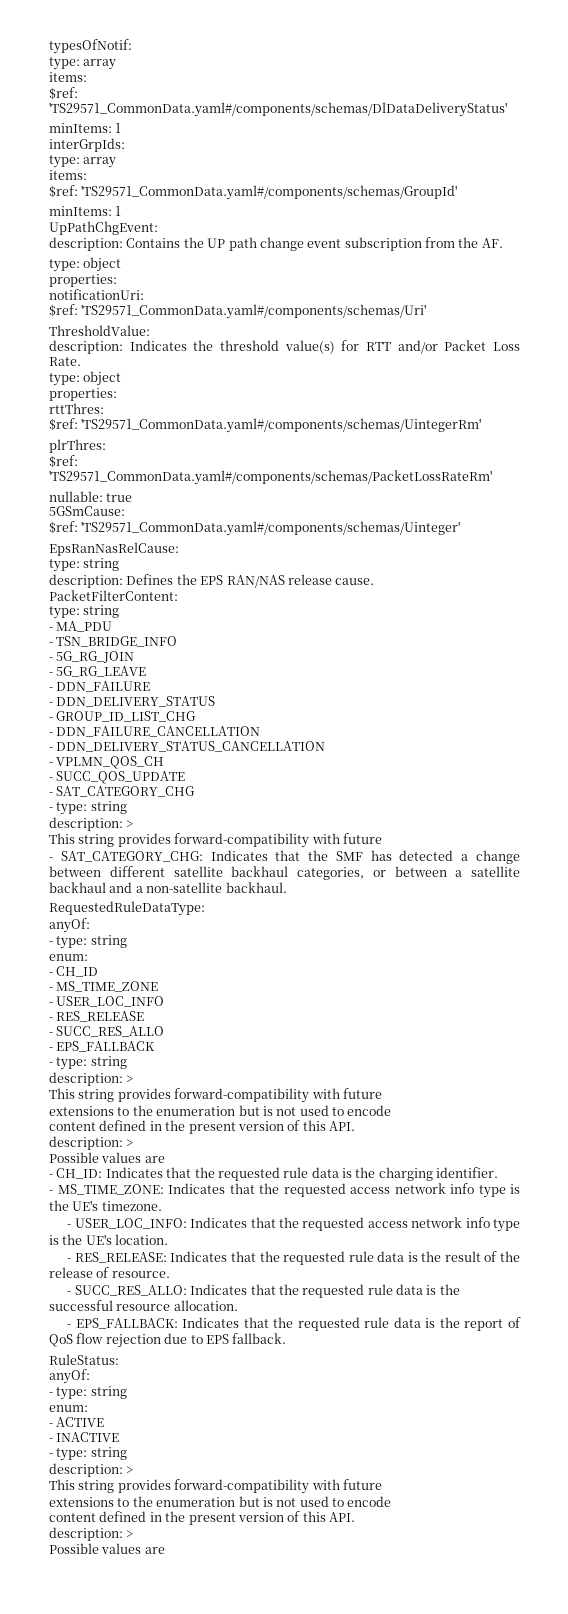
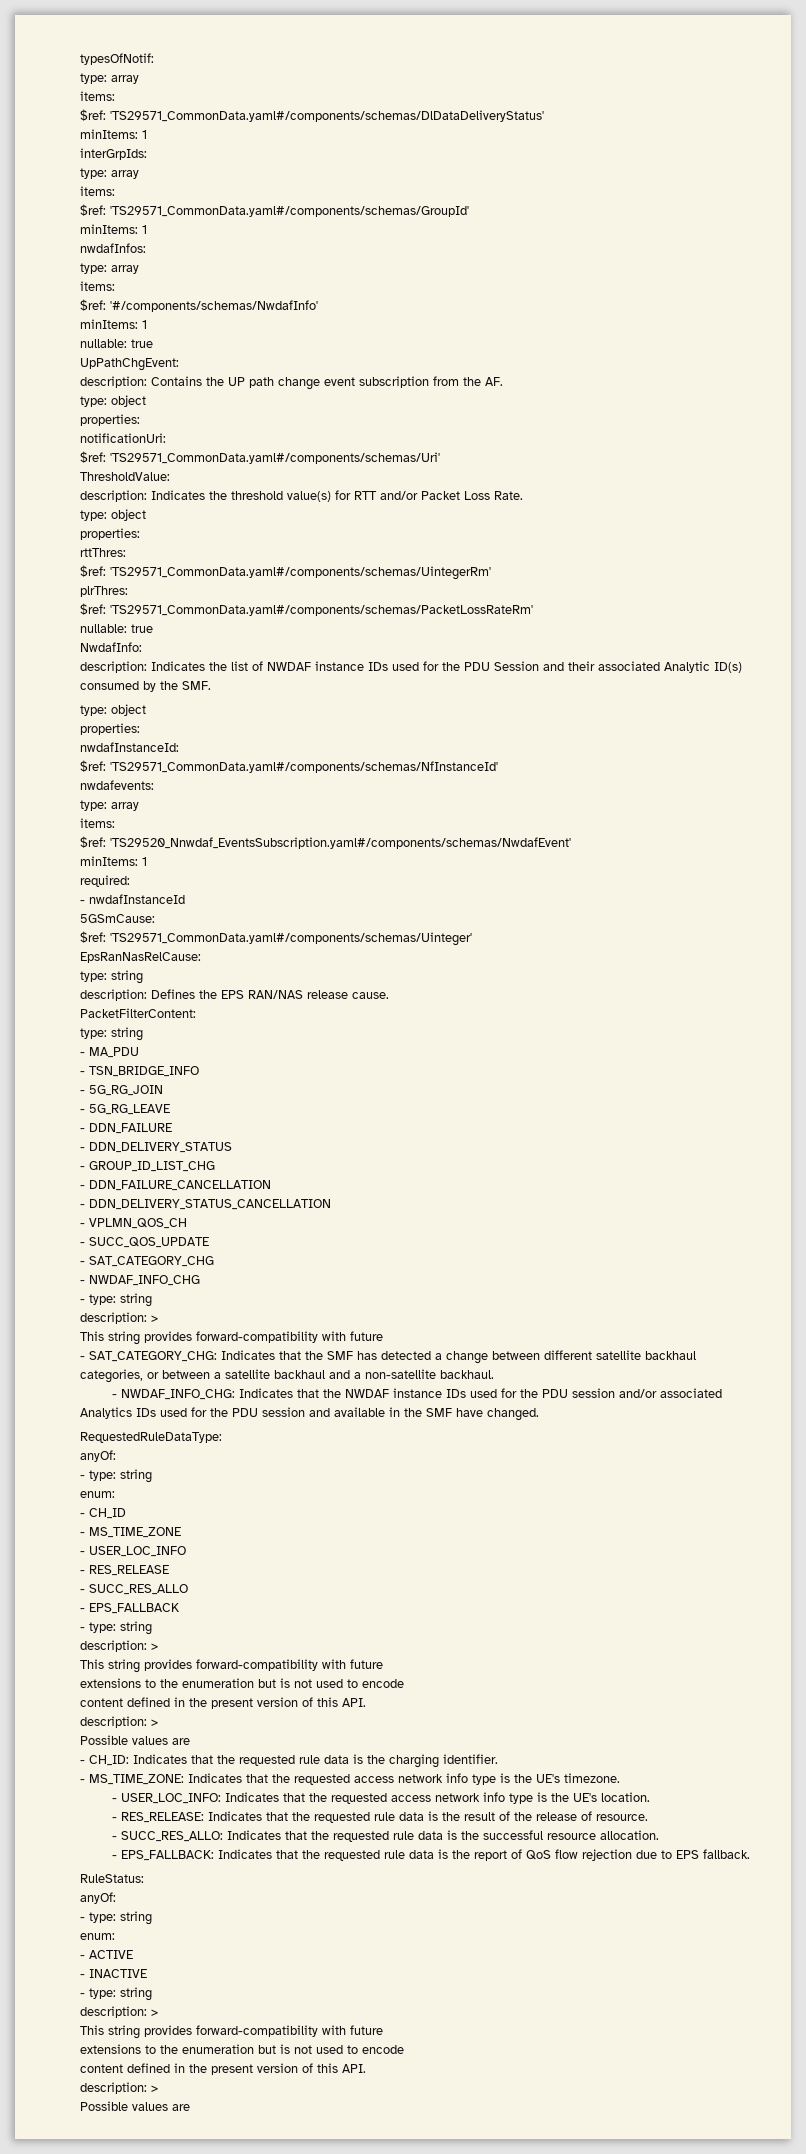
+ nwdafInfos:
+ type: array
+ items:
+ $ref: '#/components/schemas/NwdafInfo'
+ minItems: 1
+ nullable: true
+ NwdafInfo:
+ description: Indicates the list of NWDAF instance IDs used for the PDU Session and their associated Analytic ID(s) consumed by the SMF.
+ type: object
+ properties:
+ nwdafInstanceId:
+ $ref: 'TS29571_CommonData.yaml#/components/schemas/NfInstanceId'
+ nwdafevents:
+ type: array
+ items:
+ $ref: 'TS29520_Nnwdaf_EventsSubscription.yaml#/components/schemas/NwdafEvent'
+ minItems: 1
+ required:
+ - nwdafInstanceId
+ - NWDAF_INFO_CHG
+ - NWDAF_INFO_CHG: Indicates that the NWDAF instance IDs used for the PDU session and/or associated Analytics IDs used for the PDU session and available in the SMF have changed.

